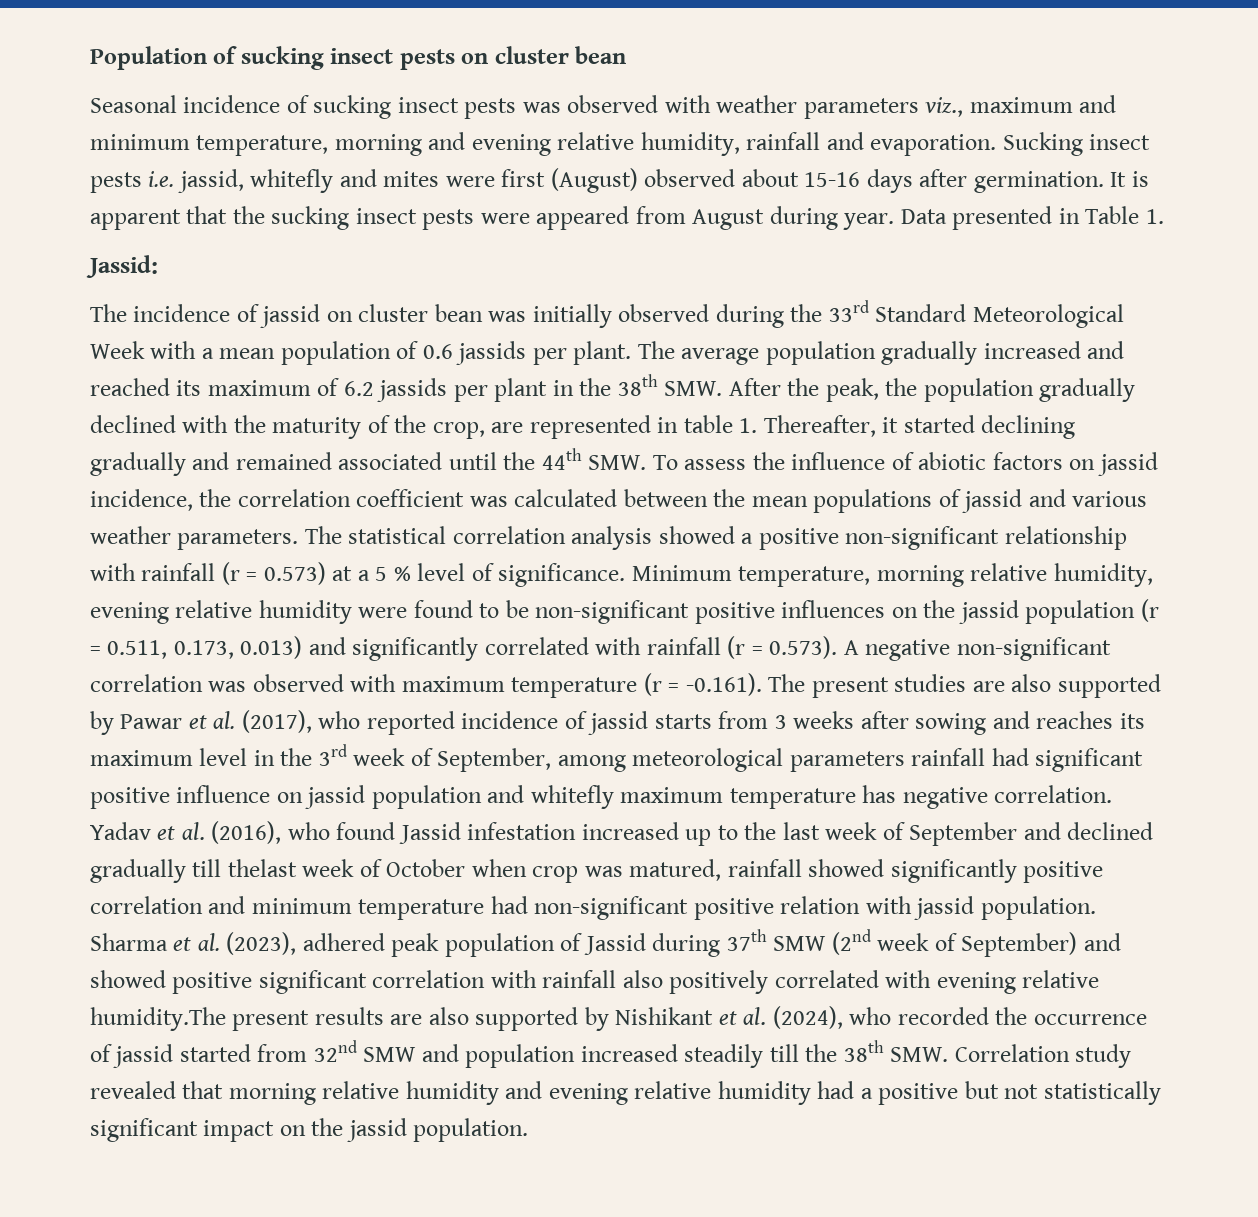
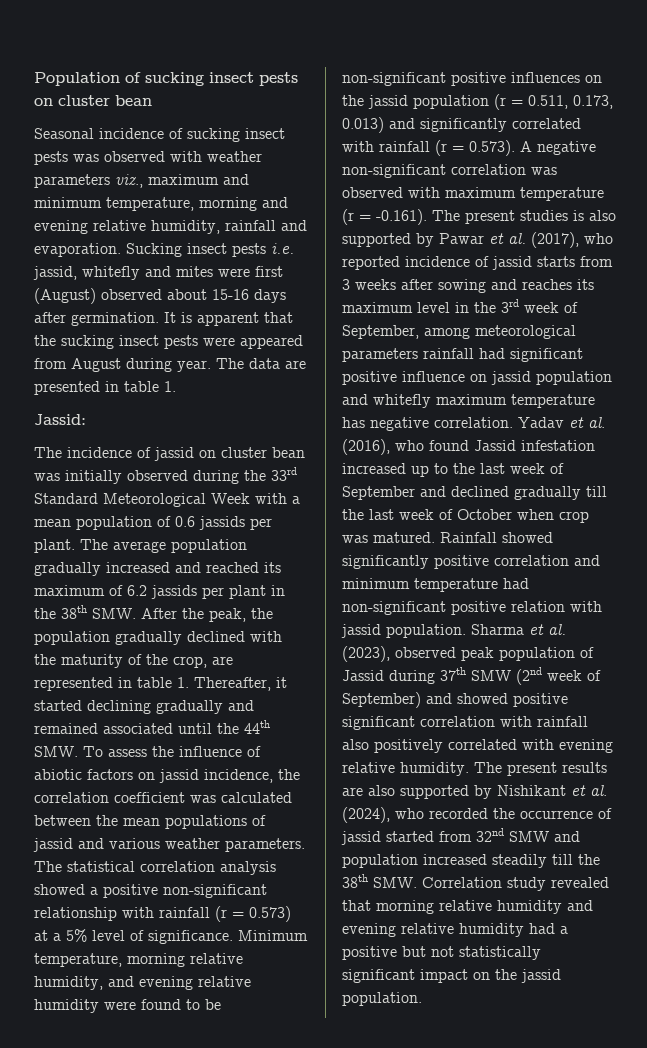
- Data presented in Table 1.
+ The data are presented in table 1.
- The statistical correlation analysis showed a positive non-significant relationship with rainfall (r = 0.573) at a 5 % level of significance.
+ The statistical correlation analysis showed a positive non-significant relationship with rainfall (r = 0.573) at a 5% level of significance.
- Minimum temperature, morning relative humidity, evening relative humidity were found to be non-significant positive influences on the jassid population (r = 0.511, 0.173, 0.013) and significantly correlated with rainfall (r = 0.573). A negative non-significant correlation was observed with maximum temperature (r = -0.161). The present studies are also supported by Pawar et al. (2017), who reported incidence of jassid starts from 3 weeks after sowing and reaches its maximum level in the 3rd week of September, among meteorological parameters rainfall had significant positive influence on jassid population and whitefly maximum temperature has negative correlation.
+ Minimum temperature, morning relative humidity, and evening relative humidity were found to be non-significant positive influences on the jassid population (r = 0.511, 0.173, 0.013) and significantly correlated with rainfall (r = 0.573). A negative non-significant correlation was observed with maximum temperature (r = -0.161). The present studies is also supported by Pawar et al. (2017), who reported incidence of jassid starts from 3 weeks after sowing and reaches its maximum level in the 3rd week of September, among meteorological parameters rainfall had significant positive influence on jassid population and whitefly maximum temperature has negative correlation.
- Yadav et al. (2016), who found Jassid infestation increased up to the last week of September and declined gradually till thelast week of October when crop was matured, rainfall showed significantly positive correlation and minimum temperature had non-significant positive relation with jassid population.
+ Yadav et al. (2016), who found Jassid infestation increased up to the last week of September and declined gradually till the last week of October when crop was matured. Rainfall showed significantly positive correlation and minimum temperature had non-significant positive relation with jassid population.
- Sharma et al. (2023), adhered peak population of Jassid during 37th SMW (2nd week of September) and showed positive significant correlation with rainfall also positively correlated with evening relative humidity.The present results are also supported by Nishikant et al. (2024), who recorded the occurrence of jassid started from 32nd SMW and population increased steadily till the 38th SMW. Correlation study revealed that morning relative humidity and evening relative humidity had a positive but not statistically significant impact on the jassid population.
+ Sharma et al. (2023), observed peak population of Jassid during 37th SMW (2nd week of September) and showed positive significant correlation with rainfall also positively correlated with evening relative humidity. The present results are also supported by Nishikant et al. (2024), who recorded the occurrence of jassid started from 32nd SMW and population increased steadily till the 38th SMW. Correlation study revealed that morning relative humidity and evening relative humidity had a positive but not statistically significant impact on the jassid population.

